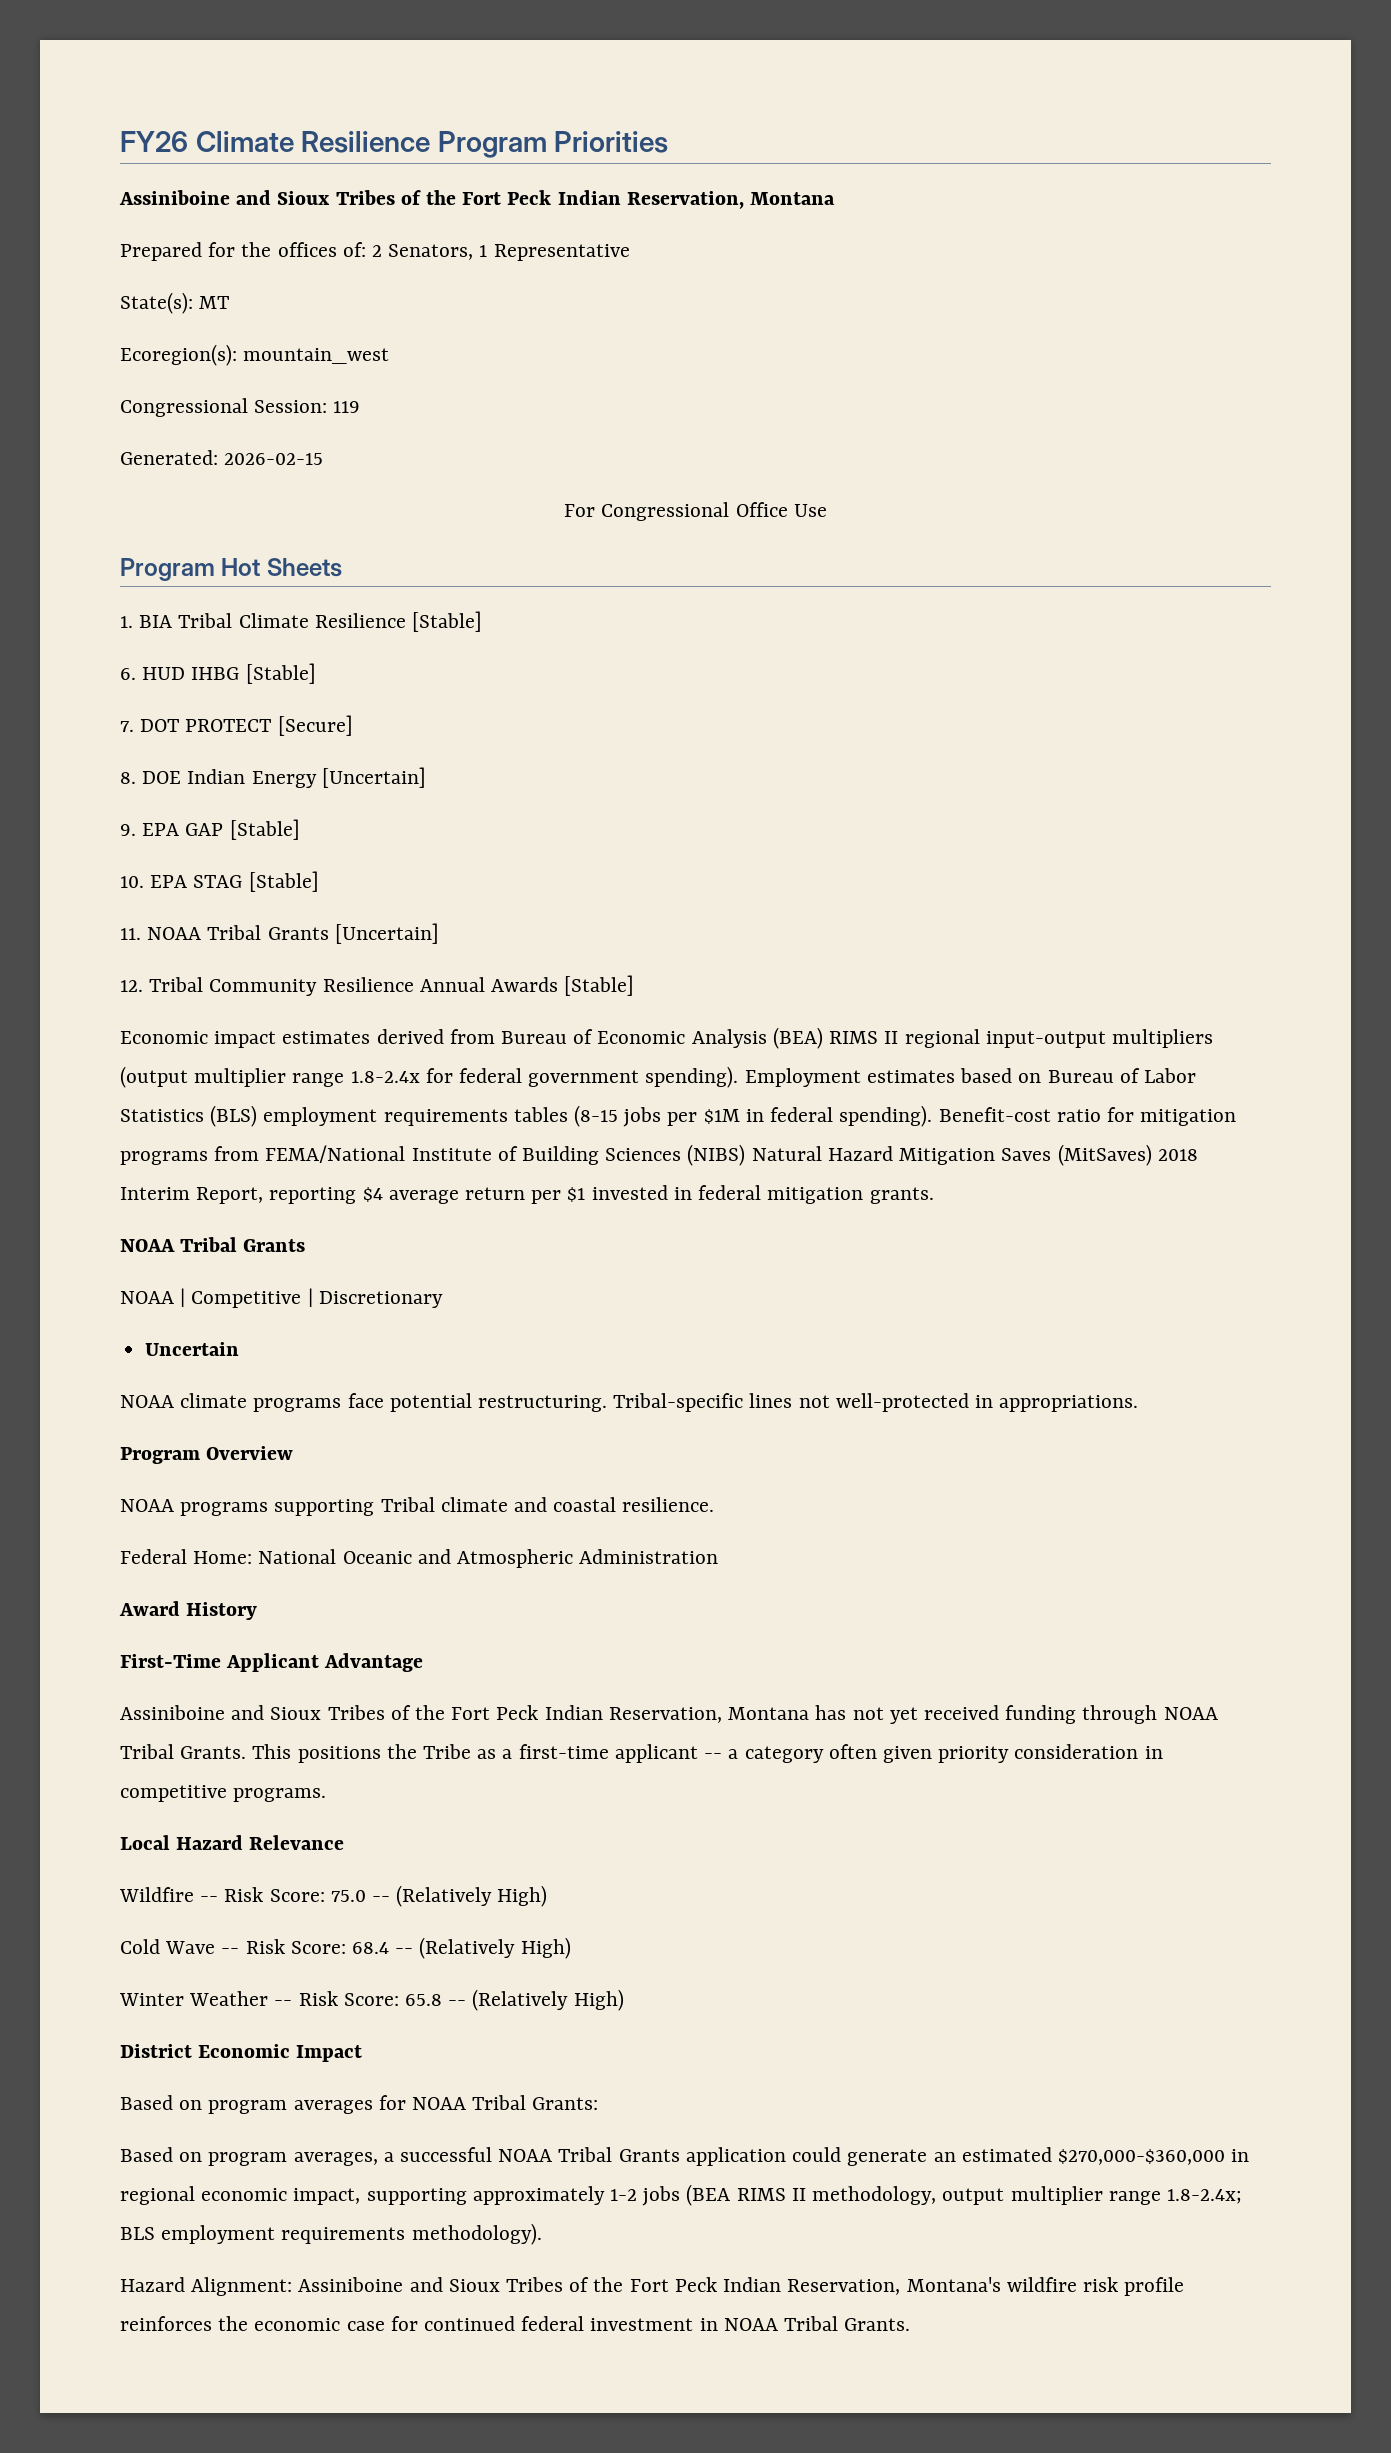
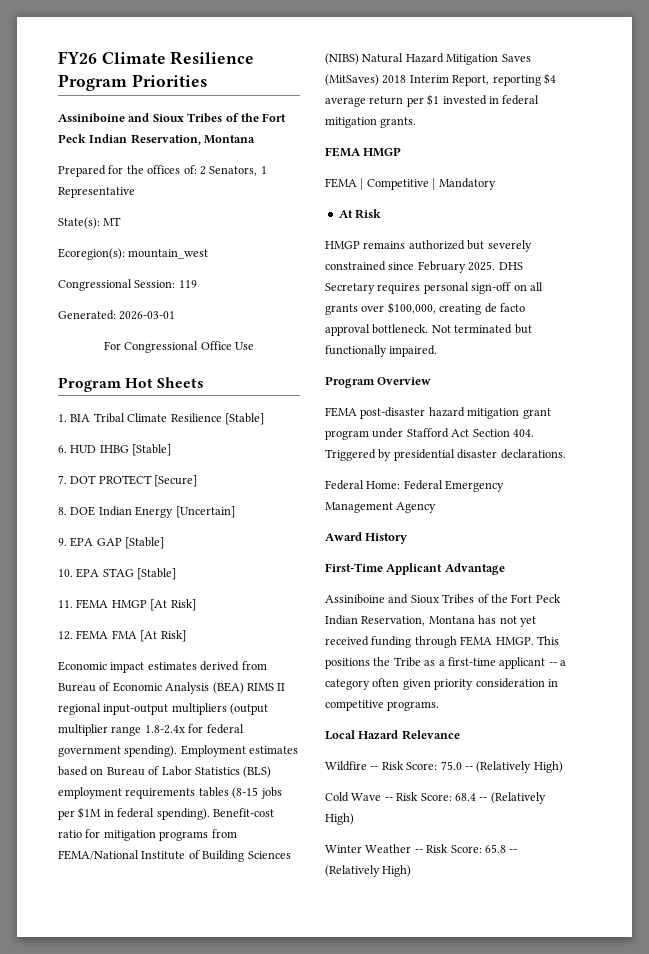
- Generated: 2026-02-15
+ Generated: 2026-03-01
- 11. NOAA Tribal Grants [Uncertain]
- 12. Tribal Community Resilience Annual Awards [Stable]
+ 11. FEMA HMGP [At Risk]
+ 12. FEMA FMA [At Risk]
  Benefit-cost ratio for mitigation programs from FEMA/National Institute of Building Sciences (NIBS) Natural Hazard Mitigation Saves (MitSaves) 2018 Interim Report, reporting $4 average return per $1 invested in federal mitigation grants.
- NOAA Tribal Grants
- NOAA | Competitive | Discretionary
- Uncertain
- NOAA climate programs face potential restructuring. Tribal-specific lines not well-protected in appropriations.
+ FEMA HMGP
+ FEMA | Competitive | Mandatory
+ At Risk
+ HMGP remains authorized but severely constrained since February 2025. DHS Secretary requires personal sign-off on all grants over $100,000, creating de facto approval bottleneck. Not terminated but functionally impaired.
  Program Overview
- NOAA programs supporting Tribal climate and coastal resilience.
- Federal Home: National Oceanic and Atmospheric Administration
+ FEMA post-disaster hazard mitigation grant program under Stafford Act Section 404. Triggered by presidential disaster declarations.
+ Federal Home: Federal Emergency Management Agency
- Assiniboine and Sioux Tribes of the Fort Peck Indian Reservation, Montana has not yet received funding through NOAA Tribal Grants.
+ Assiniboine and Sioux Tribes of the Fort Peck Indian Reservation, Montana has not yet received funding through FEMA HMGP.
- District Economic Impact
- Based on program averages for NOAA Tribal Grants:
- Based on program averages, a successful NOAA Tribal Grants application could generate an estimated $270,000-$360,000 in regional economic impact, supporting approximately 1-2 jobs (BEA RIMS II methodology, output multiplier range 1.8-2.4x; BLS employment requirements methodology).
- Hazard Alignment: Assiniboine and Sioux Tribes of the Fort Peck Indian Reservation, Montana's wildfire risk profile reinforces the economic case for continued federal investment in NOAA Tribal Grants.

